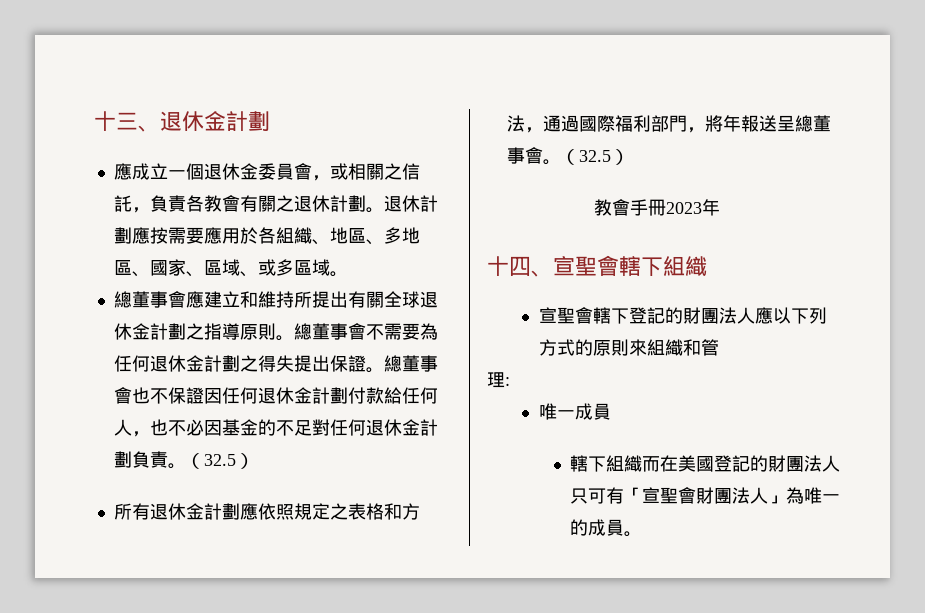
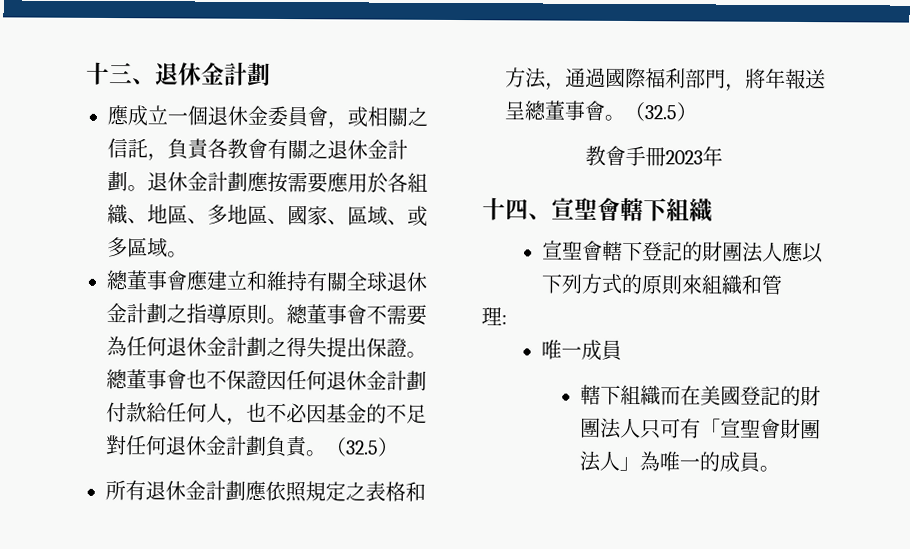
- 應成立一個退休金委員會，或相關之信託，負責各教會有關之退休計劃。
+ 應成立一個退休金委員會，或相關之信託，負責各教會有關之退休金計劃。
- 退休計劃應按需要應用於各組織、地區、多地區、國家、區域、或多區域。
+ 退休金計劃應按需要應用於各組織、地區、多地區、國家、區域、或多區域。
- 總董事會應建立和維持所提出有關全球退休金計劃之指導原則。
+ 總董事會應建立和維持有關全球退休金計劃之指導原則。

